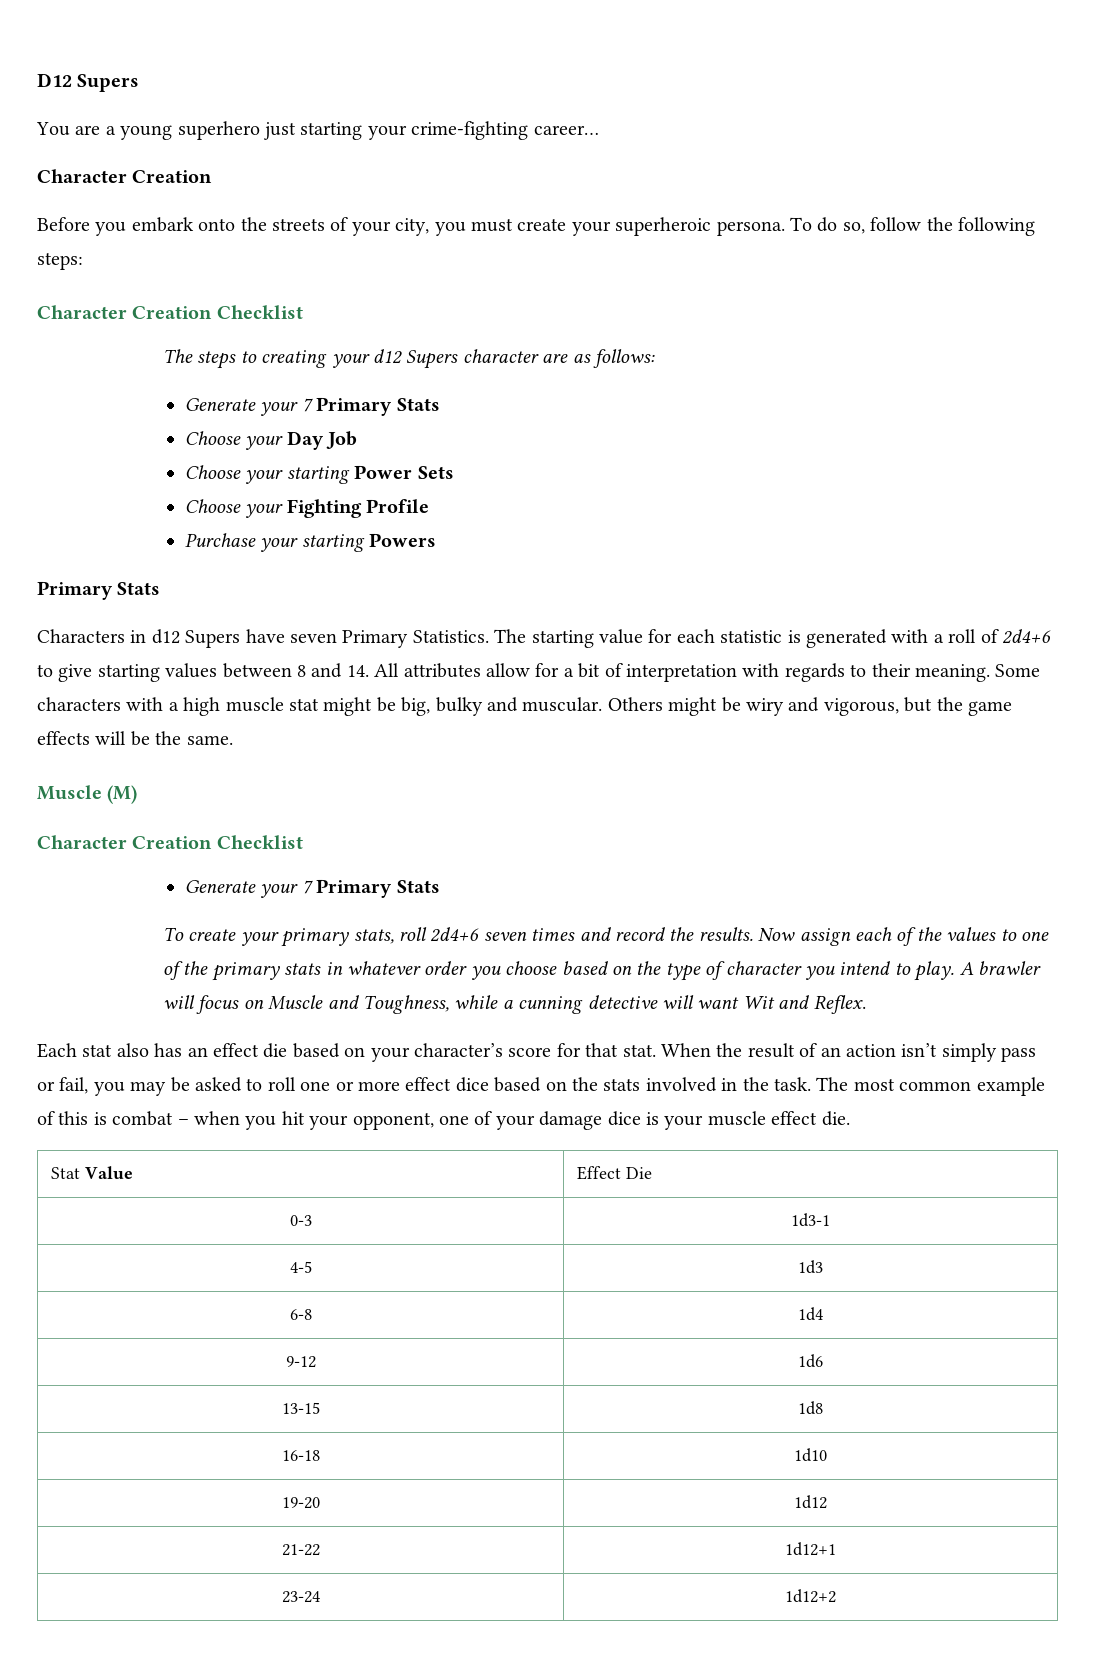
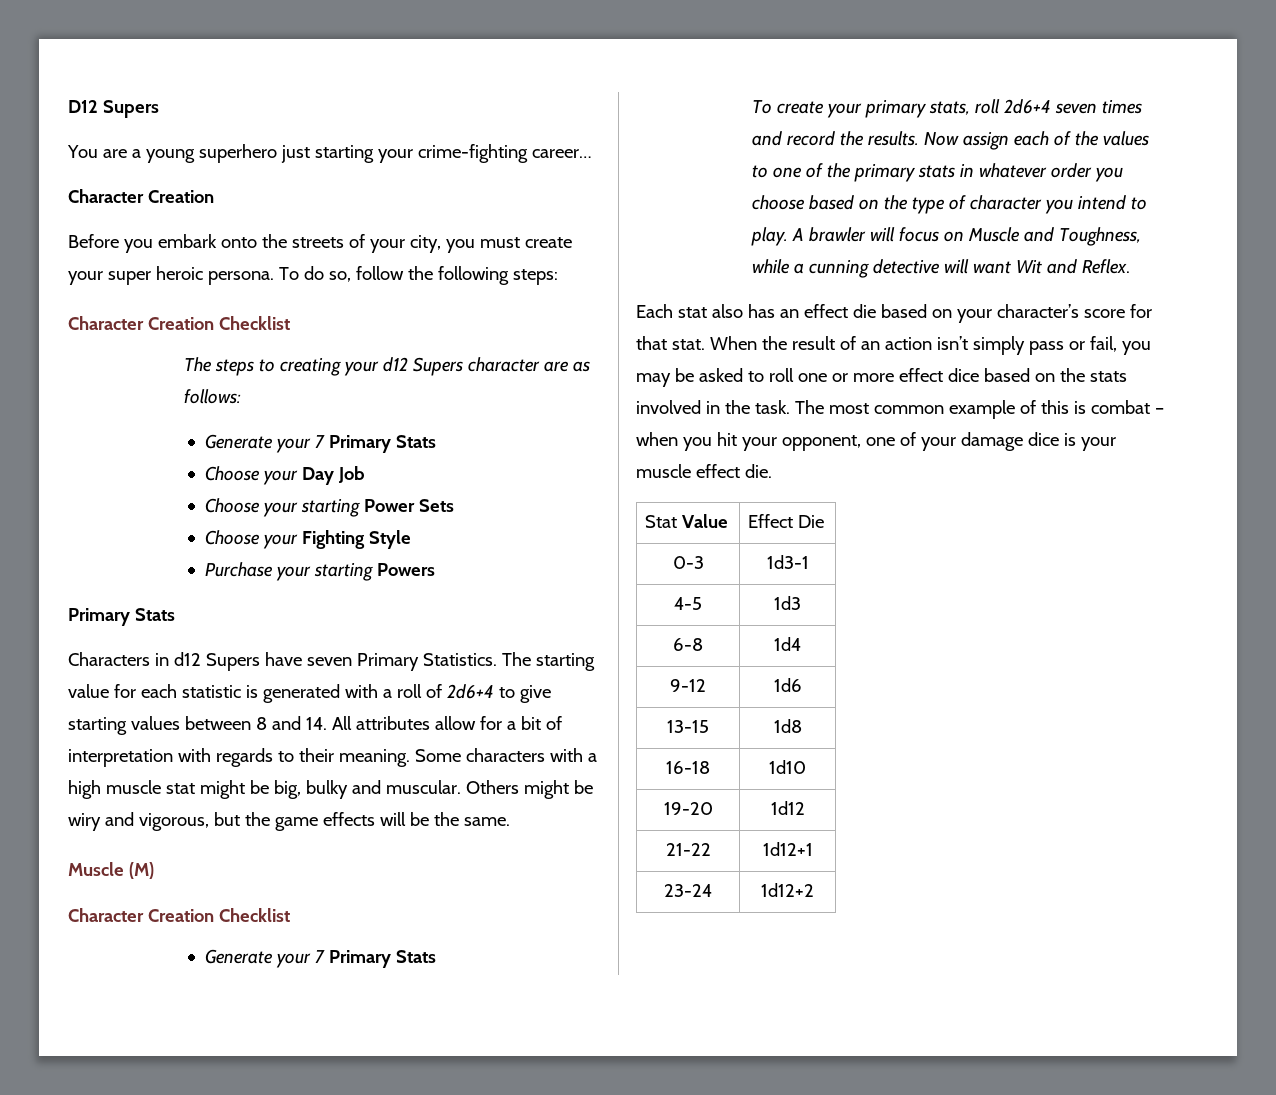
- Before you embark onto the streets of your city, you must create your superheroic persona.
+ Before you embark onto the streets of your city, you must create your super heroic persona.
- Choose your Fighting Profile
+ Choose your Fighting Style
- The starting value for each statistic is generated with a roll of 2d4+6 to give starting values between 8 and 14. All attributes allow for a bit of interpretation with regards to their meaning.
+ The starting value for each statistic is generated with a roll of 2d6+4 to give starting values between 8 and 14. All attributes allow for a bit of interpretation with regards to their meaning.
- To create your primary stats, roll 2d4+6 seven times and record the results.
+ To create your primary stats, roll 2d6+4 seven times and record the results.

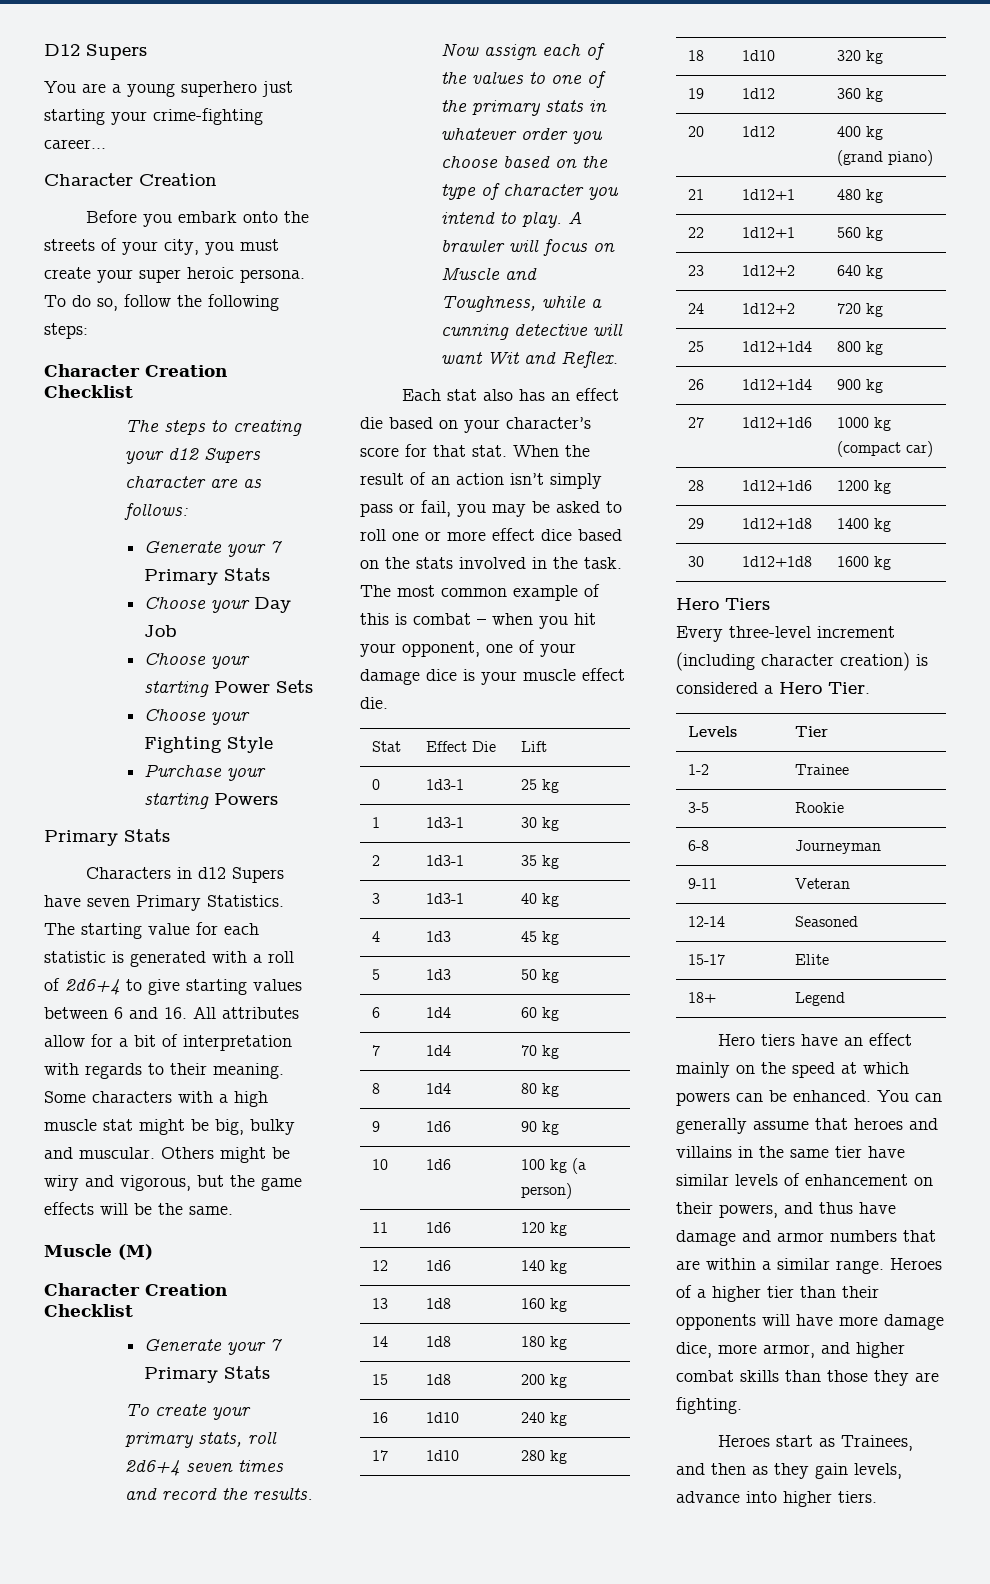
- The starting value for each statistic is generated with a roll of 2d6+4 to give starting values between 8 and 14. All attributes allow for a bit of interpretation with regards to their meaning.
+ The starting value for each statistic is generated with a roll of 2d6+4 to give starting values between 6 and 16. All attributes allow for a bit of interpretation with regards to their meaning.
- Stat Value | Effect Die
- 0-3 | 1d3-1
- 4-5 | 1d3
- 6-8 | 1d4
- 9-12 | 1d6
- 13-15 | 1d8
- 16-18 | 1d10
- 19-20 | 1d12
- 21-22 | 1d12+1
- 23-24 | 1d12+2
+ Stat | Effect Die | Lift
+ 0 | 1d3-1 | 25 kg
+ 1 | 1d3-1 | 30 kg
+ 2 | 1d3-1 | 35 kg
+ 3 | 1d3-1 | 40 kg
+ 4 | 1d3 | 45 kg
+ 5 | 1d3 | 50 kg
+ 6 | 1d4 | 60 kg
+ 7 | 1d4 | 70 kg
+ 8 | 1d4 | 80 kg
+ 9 | 1d6 | 90 kg
+ 10 | 1d6 | 100 kg (a person)
+ 11 | 1d6 | 120 kg
+ 12 | 1d6 | 140 kg
+ 13 | 1d8 | 160 kg
+ 14 | 1d8 | 180 kg
+ 15 | 1d8 | 200 kg
+ 16 | 1d10 | 240 kg
+ 17 | 1d10 | 280 kg
+ 18 | 1d10 | 320 kg
+ 19 | 1d12 | 360 kg
+ 20 | 1d12 | 400 kg (grand piano)
+ 21 | 1d12+1 | 480 kg
+ 22 | 1d12+1 | 560 kg
+ 23 | 1d12+2 | 640 kg
+ 24 | 1d12+2 | 720 kg
+ 25 | 1d12+1d4 | 800 kg
+ 26 | 1d12+1d4 | 900 kg
+ 27 | 1d12+1d6 | 1000 kg (compact car)
+ 28 | 1d12+1d6 | 1200 kg
+ 29 | 1d12+1d8 | 1400 kg
+ 30 | 1d12+1d8 | 1600 kg
+ Hero Tiers
+ Every three-level increment (including character creation) is considered a Hero Tier.
+ Levels | Tier
+ 1-2 | Trainee
+ 3-5 | Rookie
+ 6-8 | Journeyman
+ 9-11 | Veteran
+ 12-14 | Seasoned
+ 15-17 | Elite
+ 18+ | Legend
+ Hero tiers have an effect mainly on the speed at which powers can be enhanced. You can generally assume that heroes and villains in the same tier have similar levels of enhancement on their powers, and thus have damage and armor numbers that are within a similar range. Heroes of a higher tier than their opponents will have more damage dice, more armor, and higher combat skills than those they are fighting.
+ Heroes start as Trainees, and then as they gain levels, advance into higher tiers.

